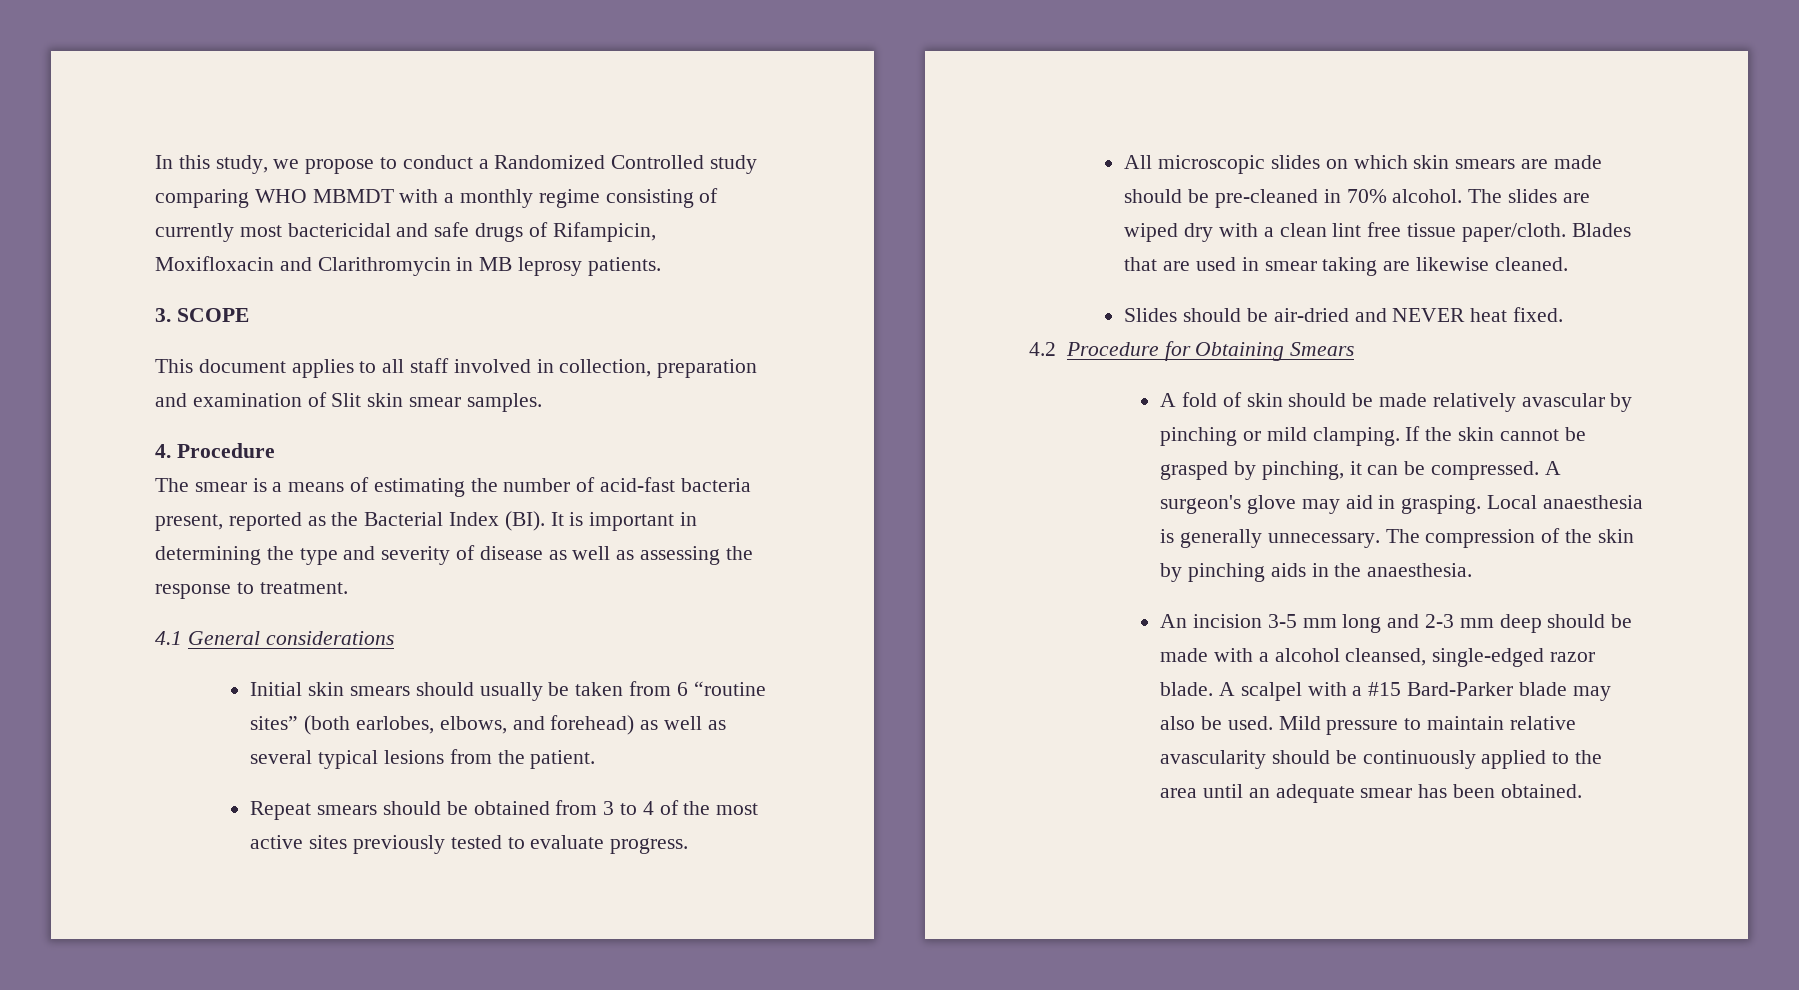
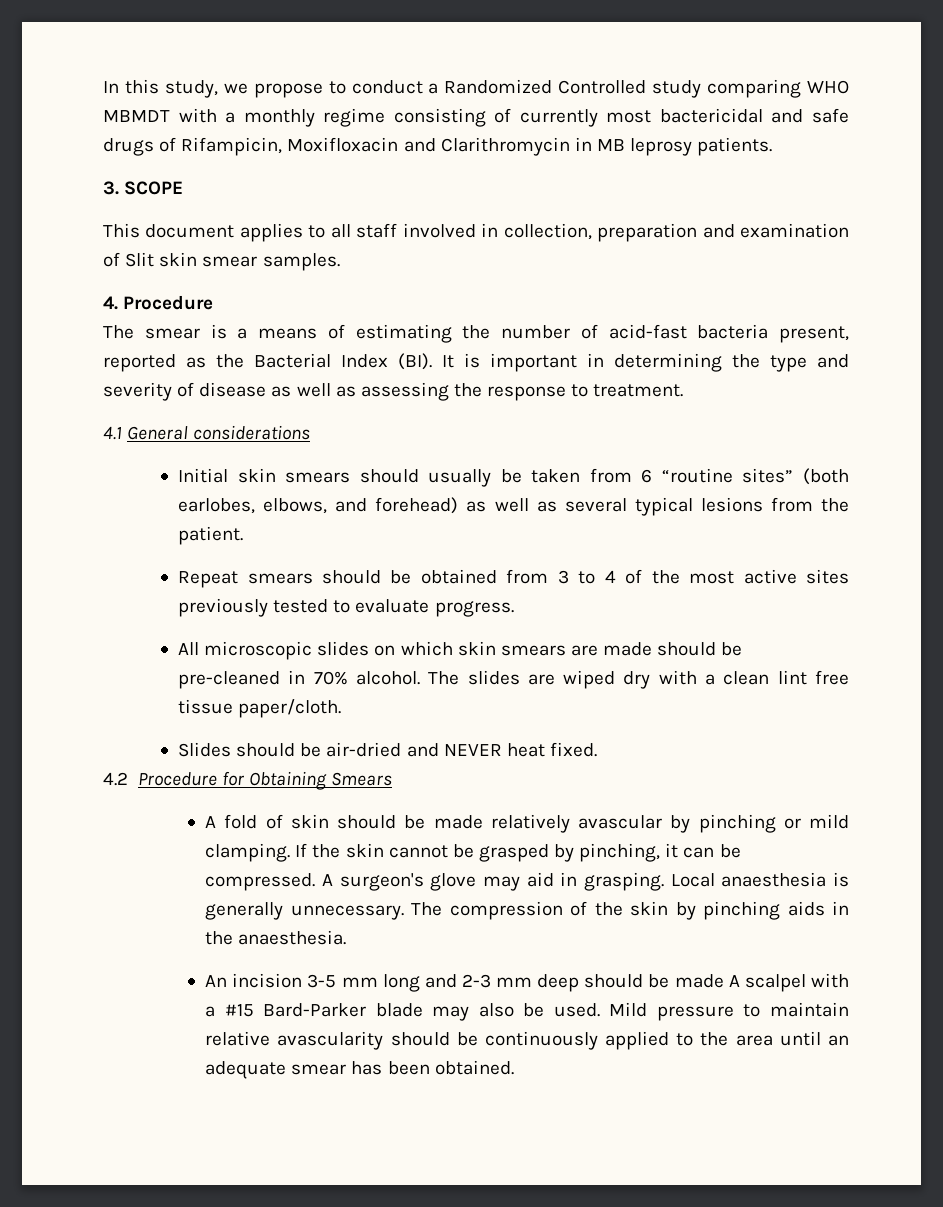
- Blades that are used in smear taking are likewise cleaned.
- An incision 3-5 mm long and 2-3 mm deep should be made with a alcohol cleansed, single-edged razor blade. A scalpel with a #15 Bard-Parker blade may also be used.
+ An incision 3-5 mm long and 2-3 mm deep should be made A scalpel with a #15 Bard-Parker blade may also be used.

